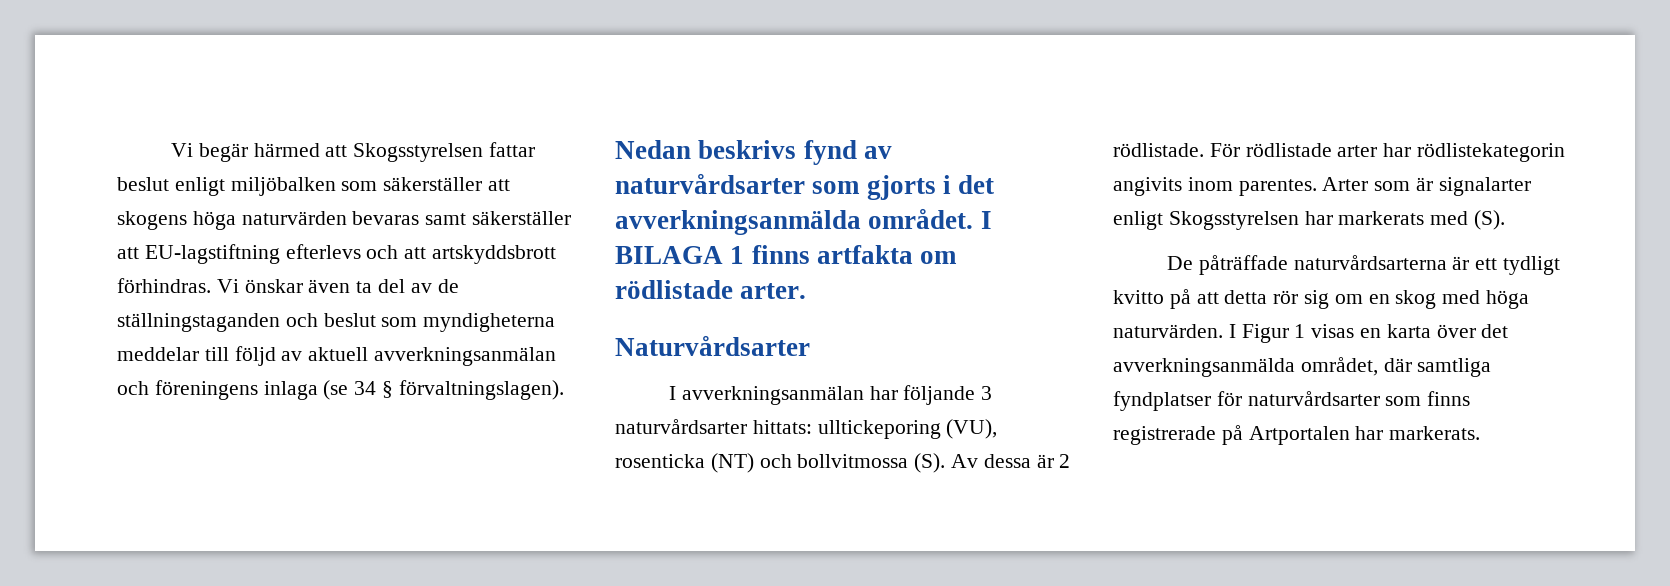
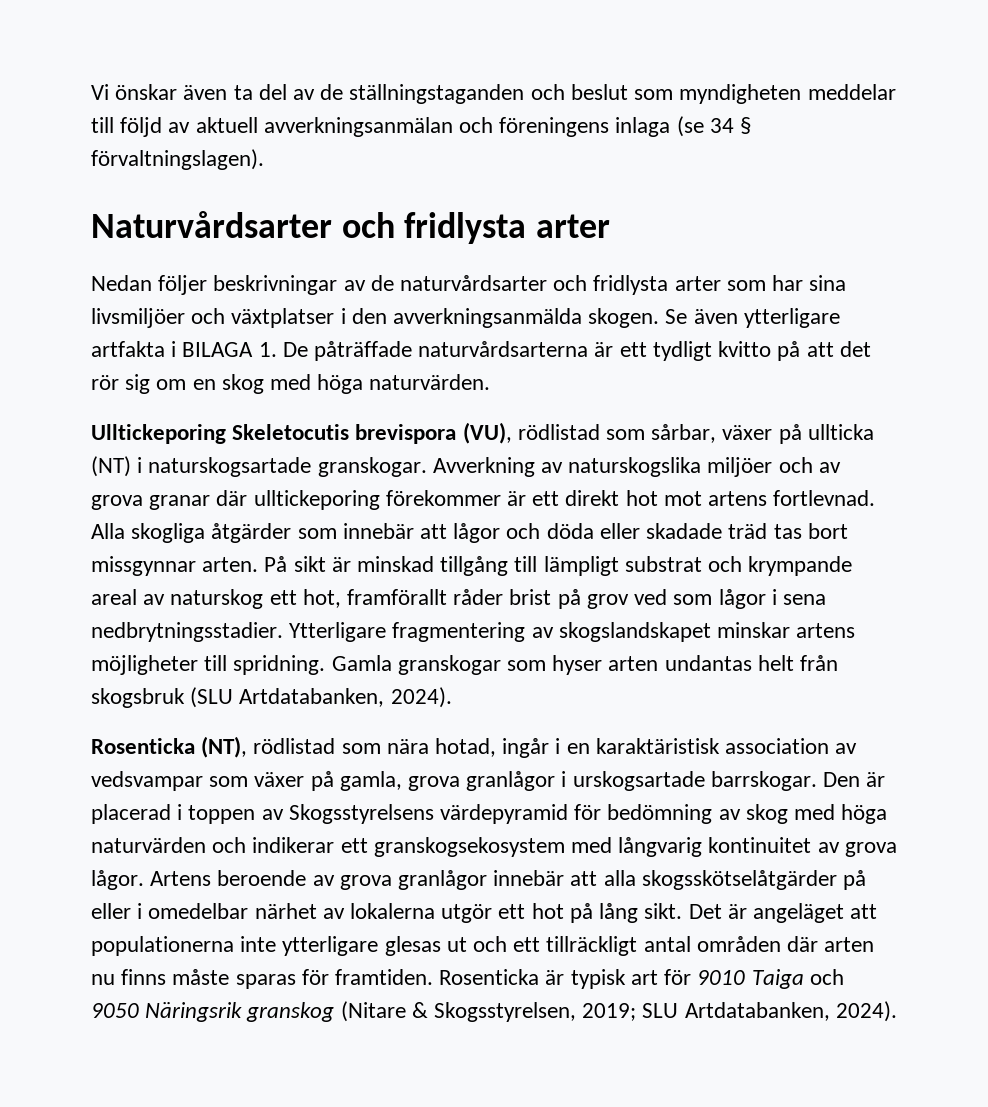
- Vi begär härmed att Skogsstyrelsen fattar beslut enligt miljöbalken som säkerställer att skogens höga naturvärden bevaras samt säkerställer att EU-lagstiftning efterlevs och att artskyddsbrott förhindras. Vi önskar även ta del av de ställningstaganden och beslut som myndigheterna meddelar till följd av aktuell avverkningsanmälan och föreningens inlaga (se 34 § förvaltningslagen).
+ Vi önskar även ta del av de ställningstaganden och beslut som myndigheten meddelar till följd av aktuell avverkningsanmälan och föreningens inlaga (se 34 § förvaltningslagen).
- Nedan beskrivs fynd av naturvårdsarter som gjorts i det avverkningsanmälda området. I BILAGA 1 finns artfakta om rödlistade arter.
- Naturvårdsarter
- I avverkningsanmälan har följande 3 naturvårdsarter hittats: ulltickeporing (VU), rosenticka (NT) och bollvitmossa (S). Av dessa är 2 rödlistade. För rödlistade arter har rödlistekategorin angivits inom parentes. Arter som är signalarter enligt Skogsstyrelsen har markerats med (S).
- De påträffade naturvårdsarterna är ett tydligt kvitto på att detta rör sig om en skog med höga naturvärden. I Figur 1 visas en karta över det avverkningsanmälda området, där samtliga fyndplatser för naturvårdsarter som finns registrerade på Artportalen har markerats.
+ Naturvårdsarter och fridlysta arter
+ Nedan följer beskrivningar av de naturvårdsarter och fridlysta arter som har sina livsmiljöer och växtplatser i den avverkningsanmälda skogen. Se även ytterligare artfakta i BILAGA 1. De påträffade naturvårdsarterna är ett tydligt kvitto på att det rör sig om en skog med höga naturvärden.
+ Ulltickeporing Skeletocutis brevispora (VU), rödlistad som sårbar, växer på ullticka (NT) i naturskogsartade granskogar. Avverkning av naturskogslika miljöer och av grova granar där ulltickeporing förekommer är ett direkt hot mot artens fortlevnad. Alla skogliga åtgärder som innebär att lågor och döda eller skadade träd tas bort missgynnar arten. På sikt är minskad tillgång till lämpligt substrat och krympande areal av naturskog ett hot, framförallt råder brist på grov ved som lågor i sena nedbrytningsstadier. Ytterligare fragmentering av skogslandskapet minskar artens möjligheter till spridning. Gamla granskogar som hyser arten undantas helt från skogsbruk (SLU Artdatabanken, 2024).
+ Rosenticka (NT), rödlistad som nära hotad, ingår i en karaktäristisk association av vedsvampar som växer på gamla, grova granlågor i urskogsartade barrskogar. Den är placerad i toppen av Skogsstyrelsens värdepyramid för bedömning av skog med höga naturvärden och indikerar ett granskogsekosystem med långvarig kontinuitet av grova lågor. Artens beroende av grova granlågor innebär att alla skogsskötselåtgärder på eller i omedelbar närhet av lokalerna utgör ett hot på lång sikt. Det är angeläget att populationerna inte ytterligare glesas ut och ett tillräckligt antal områden där arten nu finns måste sparas för framtiden. Rosenticka är typisk art för 9010 Taiga och 9050 Näringsrik granskog (Nitare & Skogsstyrelsen, 2019; SLU Artdatabanken, 2024).

